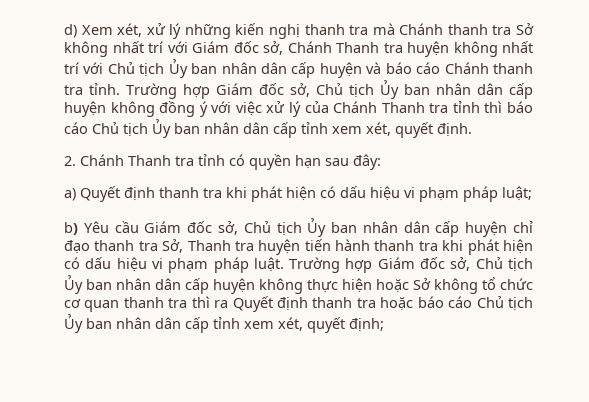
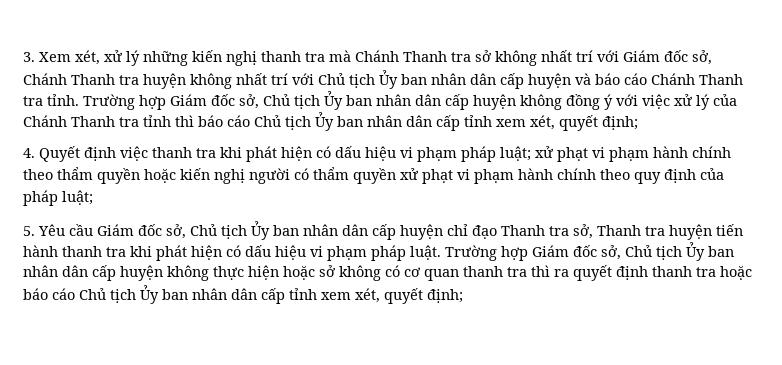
- d) Xem xét, xử lý những kiến nghị thanh tra mà Chánh thanh tra Sở không nhất trí với Giám đốc sở, Chánh Thanh tra huyện không nhất trí với Chủ tịch Ủy ban nhân dân cấp huyện và báo cáo Chánh thanh tra tỉnh.
+ 3. Xem xét, xử lý những kiến nghị thanh tra mà Chánh Thanh tra sở không nhất trí với Giám đốc sở, Chánh Thanh tra huyện không nhất trí với Chủ tịch Ủy ban nhân dân cấp huyện và báo cáo Chánh Thanh tra tỉnh.
- Trường hợp Giám đốc sở, Chủ tịch Ủy ban nhân dân cấp huyện không đồng ý với việc xử lý của Chánh Thanh tra tỉnh thì báo cáo Chủ tịch Ủy ban nhân dân cấp tỉnh xem xét, quyết định.
- 2. Chánh Thanh tra tỉnh có quyền hạn sau đây:
- a) Quyết định thanh tra khi phát hiện có dấu hiệu vi phạm pháp luật;
- b) Yêu cầu Giám đốc sở, Chủ tịch Ủy ban nhân dân cấp huyện chỉ đạo thanh tra Sở, Thanh tra huyện tiến hành thanh tra khi phát hiện có dấu hiệu vi phạm pháp luật.
+ Trường hợp Giám đốc sở, Chủ tịch Ủy ban nhân dân cấp huyện không đồng ý với việc xử lý của Chánh Thanh tra tỉnh thì báo cáo Chủ tịch Ủy ban nhân dân cấp tỉnh xem xét, quyết định;
+ 4. Quyết định việc thanh tra khi phát hiện có dấu hiệu vi phạm pháp luật; xử phạt vi phạm hành chính theo thẩm quyền hoặc kiến nghị người có thẩm quyền xử phạt vi phạm hành chính theo quy định của pháp luật;
+ 5. Yêu cầu Giám đốc sở, Chủ tịch Ủy ban nhân dân cấp huyện chỉ đạo Thanh tra sở, Thanh tra huyện tiến hành thanh tra khi phát hiện có dấu hiệu vi phạm pháp luật.
- Trường hợp Giám đốc sở, Chủ tịch Ủy ban nhân dân cấp huyện không thực hiện hoặc Sở không tổ chức cơ quan thanh tra thì ra Quyết định thanh tra hoặc báo cáo Chủ tịch Ủy ban nhân dân cấp tỉnh xem xét, quyết định;
+ Trường hợp Giám đốc sở, Chủ tịch Ủy ban nhân dân cấp huyện không thực hiện hoặc sở không có cơ quan thanh tra thì ra quyết định thanh tra hoặc báo cáo Chủ tịch Ủy ban nhân dân cấp tỉnh xem xét, quyết định;

